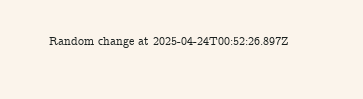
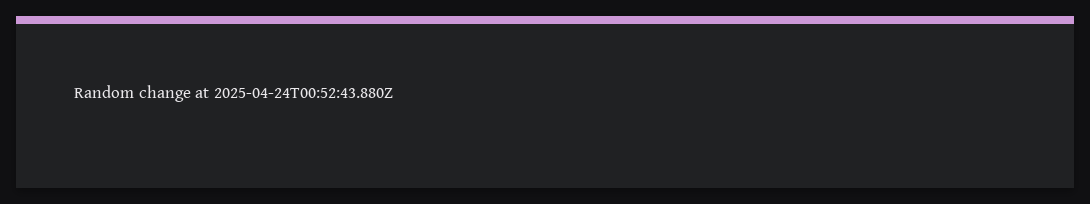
- Random change at 2025-04-24T00:52:26.897Z
+ Random change at 2025-04-24T00:52:43.880Z

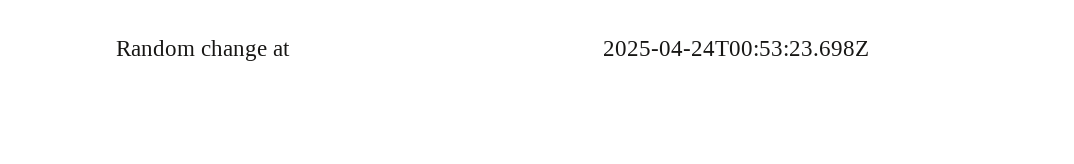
- Random change at 2025-04-24T00:52:43.880Z
+ Random change at 2025-04-24T00:53:23.698Z

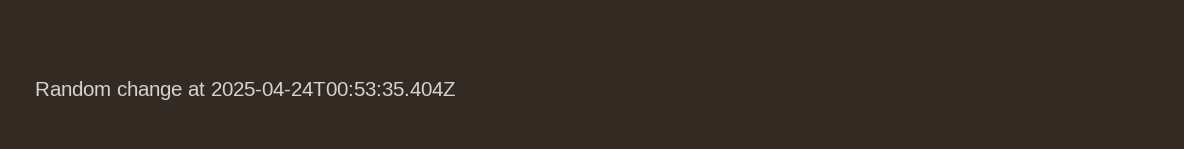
- Random change at 2025-04-24T00:53:23.698Z
+ Random change at 2025-04-24T00:53:35.404Z

